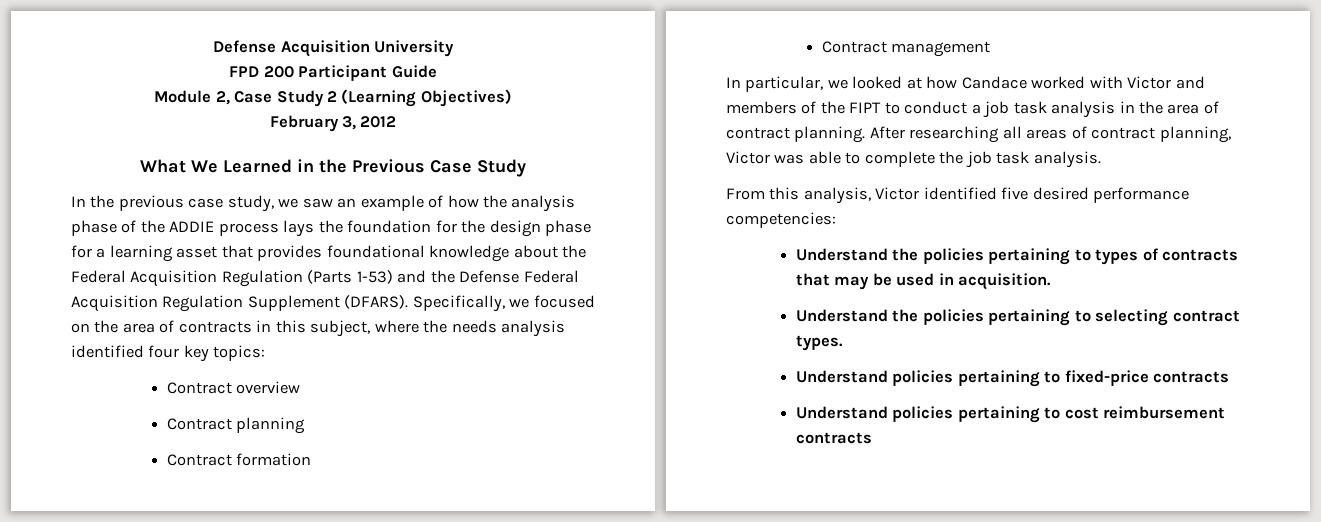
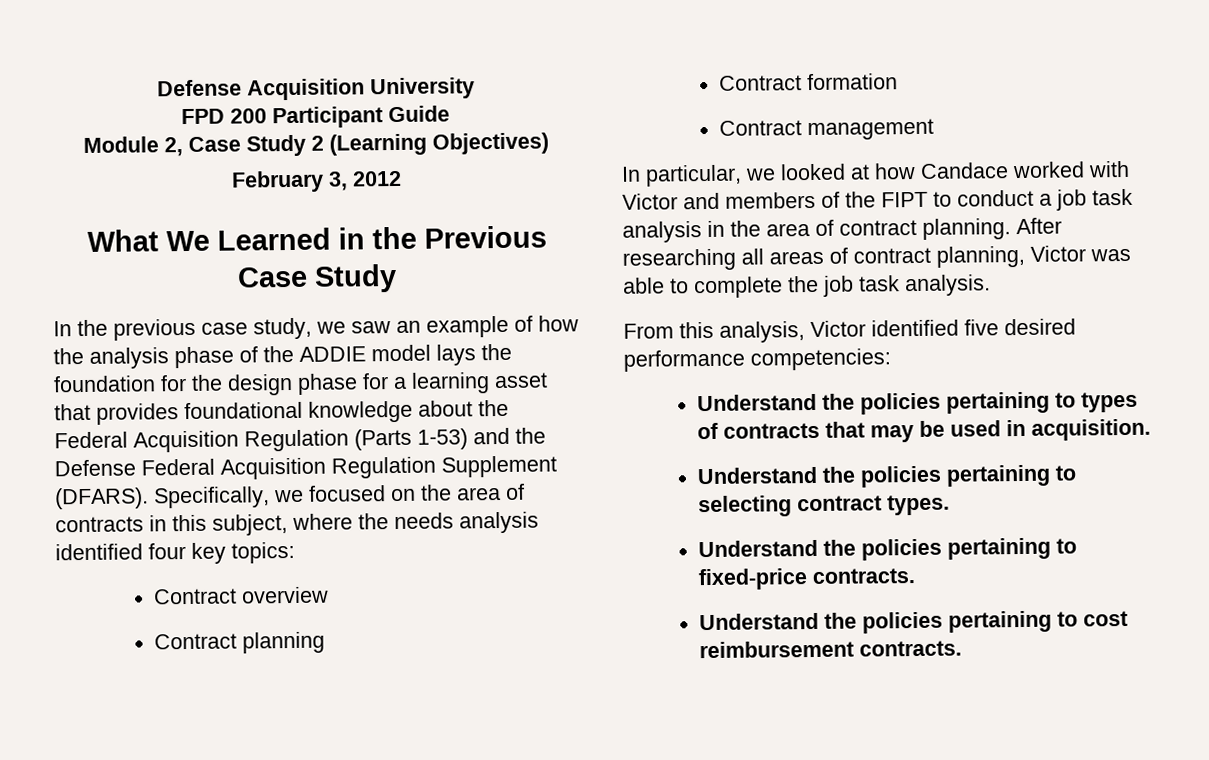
- In the previous case study, we saw an example of how the analysis phase of the ADDIE process lays the foundation for the design phase for a learning asset that provides foundational knowledge about the Federal Acquisition Regulation (Parts 1-53) and the Defense Federal Acquisition Regulation Supplement (DFARS).
+ In the previous case study, we saw an example of how the analysis phase of the ADDIE model lays the foundation for the design phase for a learning asset that provides foundational knowledge about the Federal Acquisition Regulation (Parts 1-53) and the Defense Federal Acquisition Regulation Supplement (DFARS).
- Understand policies pertaining to fixed-price contracts
- Understand policies pertaining to cost reimbursement contracts
+ Understand the policies pertaining to fixed-price contracts.
+ Understand the policies pertaining to cost reimbursement contracts.

